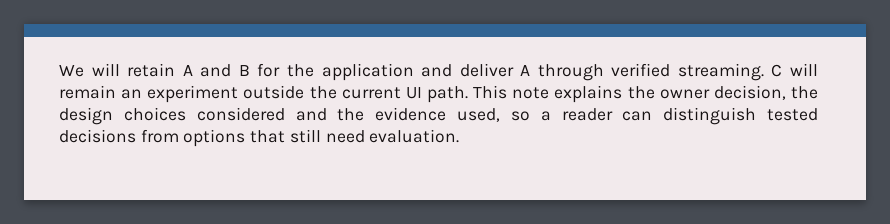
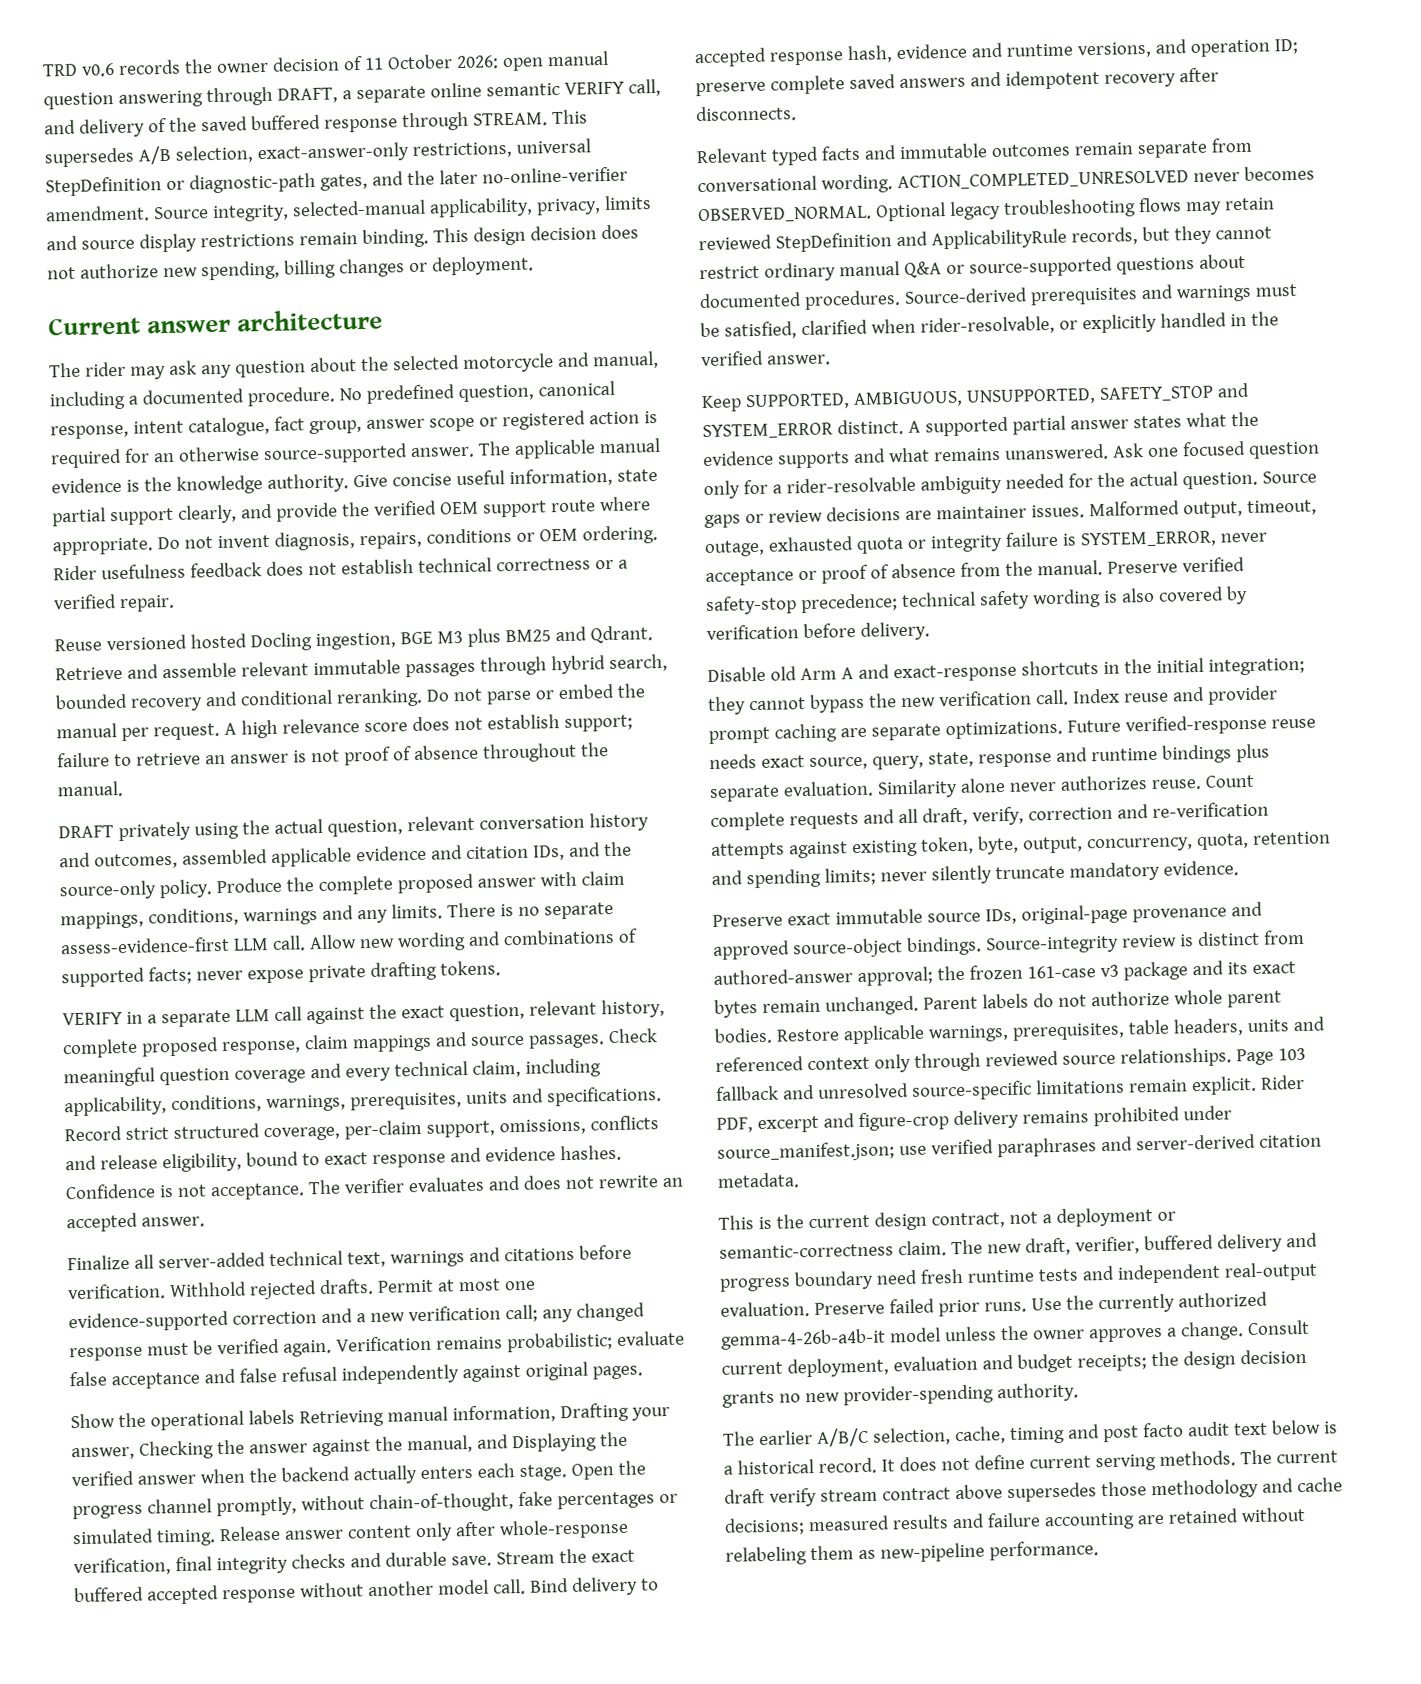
- We will retain A and B for the application and deliver A through verified streaming. C will remain an experiment outside the current UI path. This note explains the owner decision, the design choices considered and the evidence used, so a reader can distinguish tested decisions from options that still need evaluation.
+ TRD v0.6 records the owner decision of 11 October 2026: open manual question answering through DRAFT, a separate online semantic VERIFY call, and delivery of the saved buffered response through STREAM. This supersedes A/B selection, exact-answer-only restrictions, universal StepDefinition or diagnostic-path gates, and the later no-online-verifier amendment. Source integrity, selected-manual applicability, privacy, limits and source display restrictions remain binding. This design decision does not authorize new spending, billing changes or deployment.
+ Current answer architecture
+ The rider may ask any question about the selected motorcycle and manual, including a documented procedure. No predefined question, canonical response, intent catalogue, fact group, answer scope or registered action is required for an otherwise source-supported answer. The applicable manual evidence is the knowledge authority. Give concise useful information, state partial support clearly, and provide the verified OEM support route where appropriate. Do not invent diagnosis, repairs, conditions or OEM ordering. Rider usefulness feedback does not establish technical correctness or a verified repair.
+ Reuse versioned hosted Docling ingestion, BGE M3 plus BM25 and Qdrant. Retrieve and assemble relevant immutable passages through hybrid search, bounded recovery and conditional reranking. Do not parse or embed the manual per request. A high relevance score does not establish support; failure to retrieve an answer is not proof of absence throughout the manual.
+ DRAFT privately using the actual question, relevant conversation history and outcomes, assembled applicable evidence and citation IDs, and the source-only policy. Produce the complete proposed answer with claim mappings, conditions, warnings and any limits. There is no separate assess-evidence-first LLM call. Allow new wording and combinations of supported facts; never expose private drafting tokens.
+ VERIFY in a separate LLM call against the exact question, relevant history, complete proposed response, claim mappings and source passages. Check meaningful question coverage and every technical claim, including applicability, conditions, warnings, prerequisites, units and specifications. Record strict structured coverage, per-claim support, omissions, conflicts and release eligibility, bound to exact response and evidence hashes. Confidence is not acceptance. The verifier evaluates and does not rewrite an accepted answer.
+ Finalize all server-added technical text, warnings and citations before verification. Withhold rejected drafts. Permit at most one evidence-supported correction and a new verification call; any changed response must be verified again. Verification remains probabilistic; evaluate false acceptance and false refusal independently against original pages.
+ Show the operational labels Retrieving manual information, Drafting your answer, Checking the answer against the manual, and Displaying the verified answer when the backend actually enters each stage. Open the progress channel promptly, without chain-of-thought, fake percentages or simulated timing. Release answer content only after whole-response verification, final integrity checks and durable save. Stream the exact buffered accepted response without another model call. Bind delivery to accepted response hash, evidence and runtime versions, and operation ID; preserve complete saved answers and idempotent recovery after disconnects.
+ Relevant typed facts and immutable outcomes remain separate from conversational wording. ACTION_COMPLETED_UNRESOLVED never becomes OBSERVED_NORMAL. Optional legacy troubleshooting flows may retain reviewed StepDefinition and ApplicabilityRule records, but they cannot restrict ordinary manual Q&A or source-supported questions about documented procedures. Source-derived prerequisites and warnings must be satisfied, clarified when rider-resolvable, or explicitly handled in the verified answer.
+ Keep SUPPORTED, AMBIGUOUS, UNSUPPORTED, SAFETY_STOP and SYSTEM_ERROR distinct. A supported partial answer states what the evidence supports and what remains unanswered. Ask one focused question only for a rider-resolvable ambiguity needed for the actual question. Source gaps or review decisions are maintainer issues. Malformed output, timeout, outage, exhausted quota or integrity failure is SYSTEM_ERROR, never acceptance or proof of absence from the manual. Preserve verified safety-stop precedence; technical safety wording is also covered by verification before delivery.
+ Disable old Arm A and exact-response shortcuts in the initial integration; they cannot bypass the new verification call. Index reuse and provider prompt caching are separate optimizations. Future verified-response reuse needs exact source, query, state, response and runtime bindings plus separate evaluation. Similarity alone never authorizes reuse. Count complete requests and all draft, verify, correction and re-verification attempts against existing token, byte, output, concurrency, quota, retention and spending limits; never silently truncate mandatory evidence.
+ Preserve exact immutable source IDs, original-page provenance and approved source-object bindings. Source-integrity review is distinct from authored-answer approval; the frozen 161-case v3 package and its exact bytes remain unchanged. Parent labels do not authorize whole parent bodies. Restore applicable warnings, prerequisites, table headers, units and referenced context only through reviewed source relationships. Page 103 fallback and unresolved source-specific limitations remain explicit. Rider PDF, excerpt and figure-crop delivery remains prohibited under source_manifest.json; use verified paraphrases and server-derived citation metadata.
+ This is the current design contract, not a deployment or semantic-correctness claim. The new draft, verifier, buffered delivery and progress boundary need fresh runtime tests and independent real-output evaluation. Preserve failed prior runs. Use the currently authorized gemma-4-26b-a4b-it model unless the owner approves a change. Consult current deployment, evaluation and budget receipts; the design decision grants no new provider-spending authority.
+ The earlier A/B/C selection, cache, timing and post facto audit text below is a historical record. It does not define current serving methods. The current draft verify stream contract above supersedes those methodology and cache decisions; measured results and failure accounting are retained without relabeling them as new-pipeline performance.

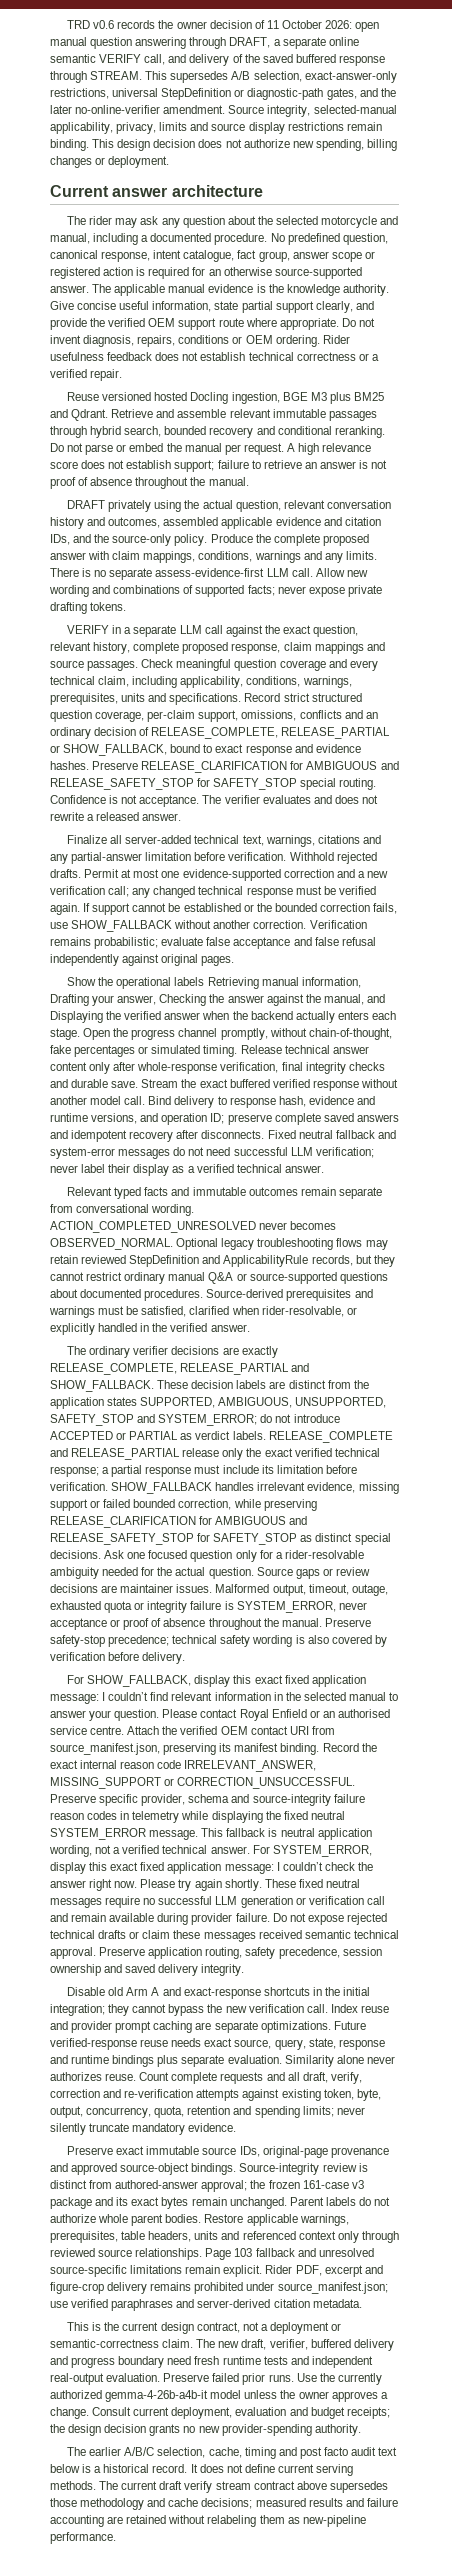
- Record strict structured coverage, per-claim support, omissions, conflicts and release eligibility, bound to exact response and evidence hashes.
+ Record strict structured question coverage, per-claim support, omissions, conflicts and an ordinary decision of RELEASE_COMPLETE, RELEASE_PARTIAL or SHOW_FALLBACK, bound to exact response and evidence hashes.
+ Preserve RELEASE_CLARIFICATION for AMBIGUOUS and RELEASE_SAFETY_STOP for SAFETY_STOP special routing.
- The verifier evaluates and does not rewrite an accepted answer.
+ The verifier evaluates and does not rewrite a released answer.
- Finalize all server-added technical text, warnings and citations before verification.
+ Finalize all server-added technical text, warnings, citations and any partial-answer limitation before verification.
- Permit at most one evidence-supported correction and a new verification call; any changed response must be verified again.
+ Permit at most one evidence-supported correction and a new verification call; any changed technical response must be verified again.
+ If support cannot be established or the bounded correction fails, use SHOW_FALLBACK without another correction.
- Release answer content only after whole-response verification, final integrity checks and durable save.
+ Release technical answer content only after whole-response verification, final integrity checks and durable save.
- Stream the exact buffered accepted response without another model call.
+ Stream the exact buffered verified response without another model call.
- Bind delivery to accepted response hash, evidence and runtime versions, and operation ID; preserve complete saved answers and idempotent recovery after disconnects.
+ Bind delivery to response hash, evidence and runtime versions, and operation ID; preserve complete saved answers and idempotent recovery after disconnects. Fixed neutral fallback and system-error messages do not need successful LLM verification; never label their display as a verified technical answer.
- Keep SUPPORTED, AMBIGUOUS, UNSUPPORTED, SAFETY_STOP and SYSTEM_ERROR distinct. A supported partial answer states what the evidence supports and what remains unanswered.
+ The ordinary verifier decisions are exactly RELEASE_COMPLETE, RELEASE_PARTIAL and SHOW_FALLBACK. These decision labels are distinct from the application states SUPPORTED, AMBIGUOUS, UNSUPPORTED, SAFETY_STOP and SYSTEM_ERROR; do not introduce ACCEPTED or PARTIAL as verdict labels. RELEASE_COMPLETE and RELEASE_PARTIAL release only the exact verified technical response; a partial response must include its limitation before verification. SHOW_FALLBACK handles irrelevant evidence, missing support or failed bounded correction, while preserving RELEASE_CLARIFICATION for AMBIGUOUS and RELEASE_SAFETY_STOP for SAFETY_STOP as distinct special decisions.
- Malformed output, timeout, outage, exhausted quota or integrity failure is SYSTEM_ERROR, never acceptance or proof of absence from the manual.
+ Malformed output, timeout, outage, exhausted quota or integrity failure is SYSTEM_ERROR, never acceptance or proof of absence throughout the manual.
- Preserve verified safety-stop precedence; technical safety wording is also covered by verification before delivery.
+ Preserve safety-stop precedence; technical safety wording is also covered by verification before delivery.
+ For SHOW_FALLBACK, display this exact fixed application message: I couldn’t find relevant information in the selected manual to answer your question. Please contact Royal Enfield or an authorised service centre. Attach the verified OEM contact URI from source_manifest.json, preserving its manifest binding. Record the exact internal reason code IRRELEVANT_ANSWER, MISSING_SUPPORT or CORRECTION_UNSUCCESSFUL. Preserve specific provider, schema and source-integrity failure reason codes in telemetry while displaying the fixed neutral SYSTEM_ERROR message. This fallback is neutral application wording, not a verified technical answer. For SYSTEM_ERROR, display this exact fixed application message: I couldn’t check the answer right now. Please try again shortly. These fixed neutral messages require no successful LLM generation or verification call and remain available during provider failure. Do not expose rejected technical drafts or claim these messages received semantic technical approval. Preserve application routing, safety precedence, session ownership and saved delivery integrity.

